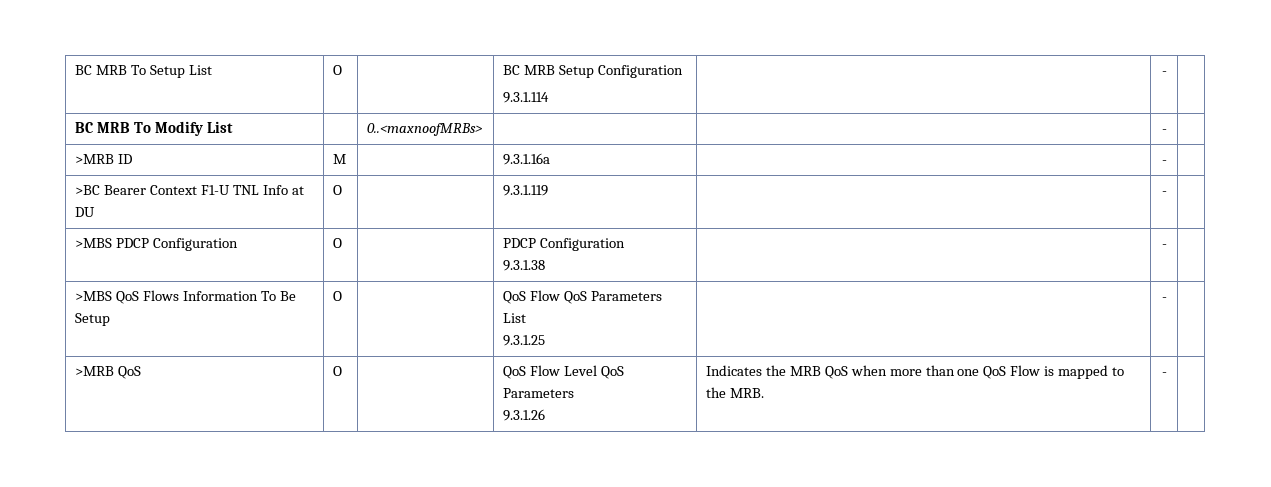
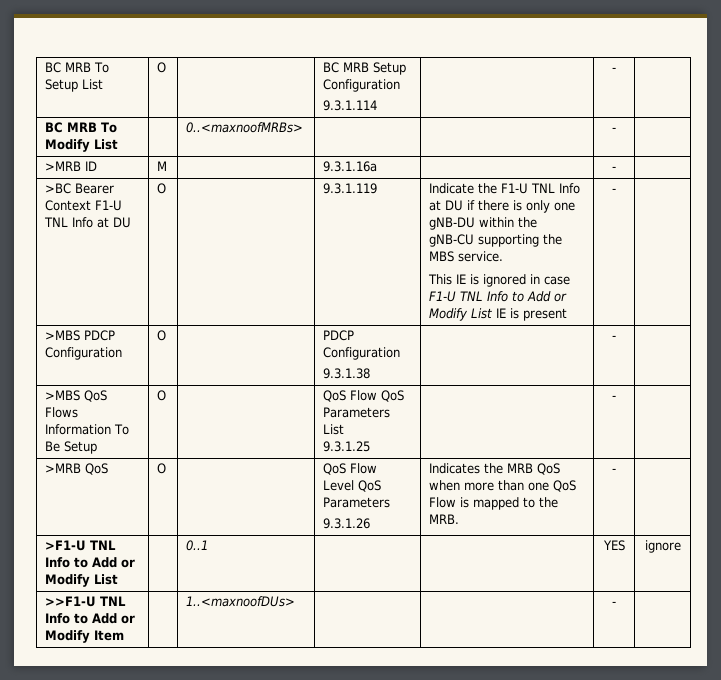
+ Indicate the F1-U TNL Info at DU if there is only one gNB-DU within the gNB-CU supporting the MBS service.
+ This IE is ignored in case F1-U TNL Info to Add or Modify List IE is present
+ >F1-U TNL Info to Add or Modify List | | 0..1 | | | YES | ignore
+ >>F1-U TNL Info to Add or Modify Item | | 1..<maxnoofDUs> | | | - |

